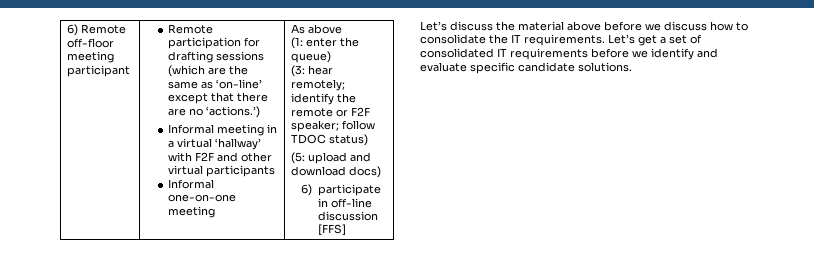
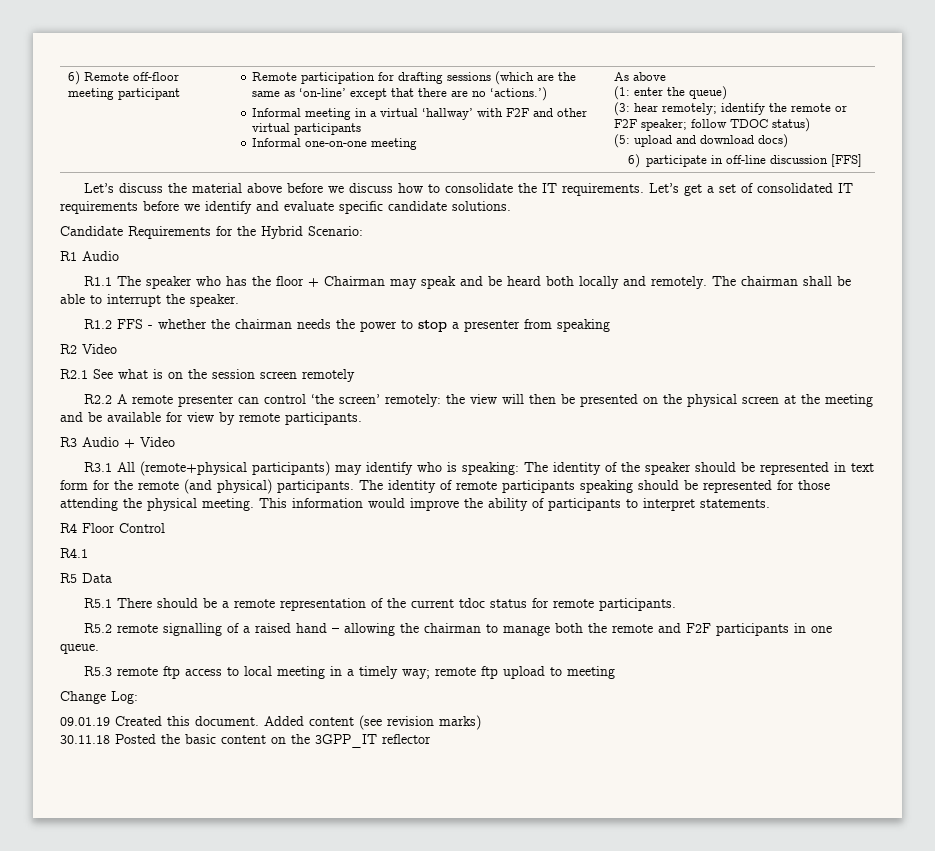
+ Candidate Requirements for the Hybrid Scenario:
+ R1 Audio
+ R1.1 The speaker who has the floor + Chairman may speak and be heard both locally and remotely. The chairman shall be able to interrupt the speaker.
+ R1.2 FFS - whether the chairman needs the power to stop a presenter from speaking
+ R2 Video
+ R2.1 See what is on the session screen remotely
+ R2.2 A remote presenter can control ‘the screen’ remotely: the view will then be presented on the physical screen at the meeting and be available for view by remote participants.
+ R3 Audio + Video
+ R3.1 All (remote+physical participants) may identify who is speaking: The identity of the speaker should be represented in text form for the remote (and physical) participants. The identity of remote participants speaking should be represented for those attending the physical meeting. This information would improve the ability of participants to interpret statements.
+ R4 Floor Control
+ R4.1
+ R5 Data
+ R5.1 There should be a remote representation of the current tdoc status for remote participants.
+ R5.2 remote signalling of a raised hand – allowing the chairman to manage both the remote and F2F participants in one queue.
+ R5.3 remote ftp access to local meeting in a timely way; remote ftp upload to meeting
+ Change Log:
+ 09.01.19 Created this document. Added content (see revision marks)
+ 30.11.18 Posted the basic content on the 3GPP_IT reflector

